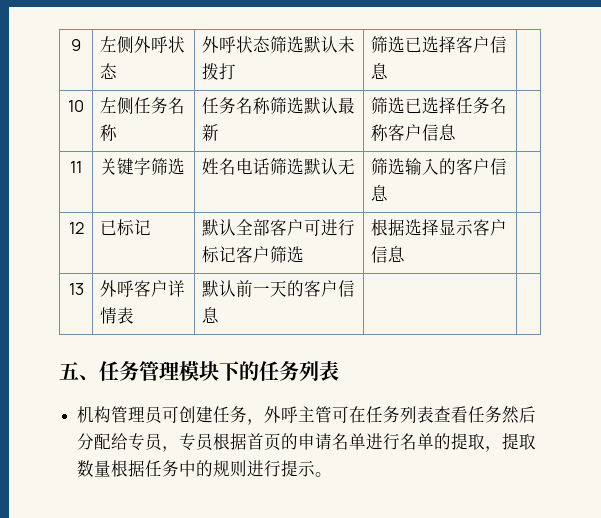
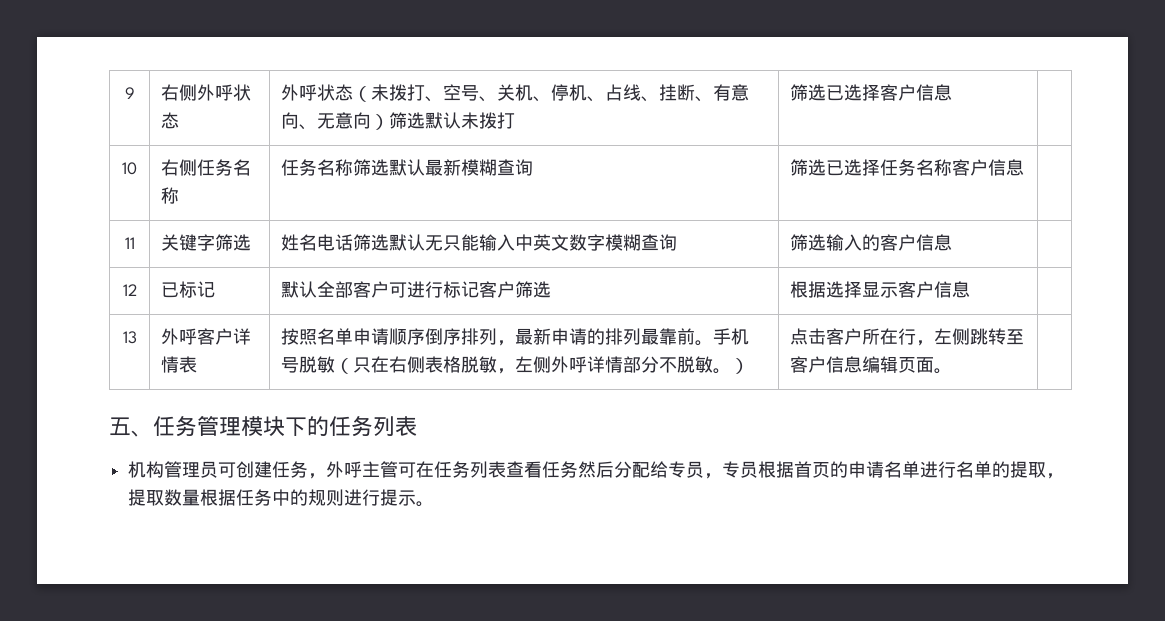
- 9 | 左侧外呼状态 | 外呼状态筛选默认未拨打 | 筛选已选择客户信息 |
+ 9 | 右侧外呼状态 | 外呼状态（未拨打、空号、关机、停机、占线、挂断、有意向、无意向）筛选默认未拨打 | 筛选已选择客户信息 |
- 10 | 左侧任务名称 | 任务名称筛选默认最新 | 筛选已选择任务名称客户信息 |
+ 10 | 右侧任务名称 | 任务名称筛选默认最新模糊查询 | 筛选已选择任务名称客户信息 |
- 11 | 关键字筛选 | 姓名电话筛选默认无 | 筛选输入的客户信息 |
+ 11 | 关键字筛选 | 姓名电话筛选默认无只能输入中英文数字模糊查询 | 筛选输入的客户信息 |
- 默认前一天的客户信息
+ 按照名单申请顺序倒序排列，最新申请的排列最靠前。手机号脱敏（只在右侧表格脱敏，左侧外呼详情部分不脱敏。） | 点击客户所在行，左侧跳转至客户信息编辑页面。

